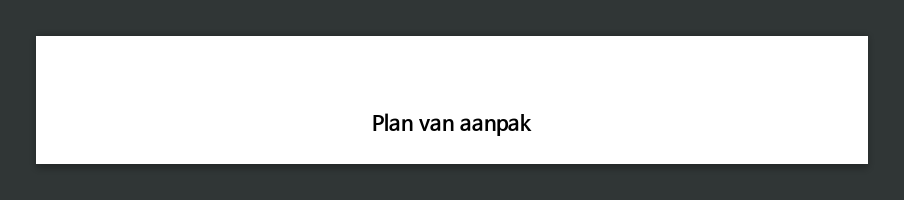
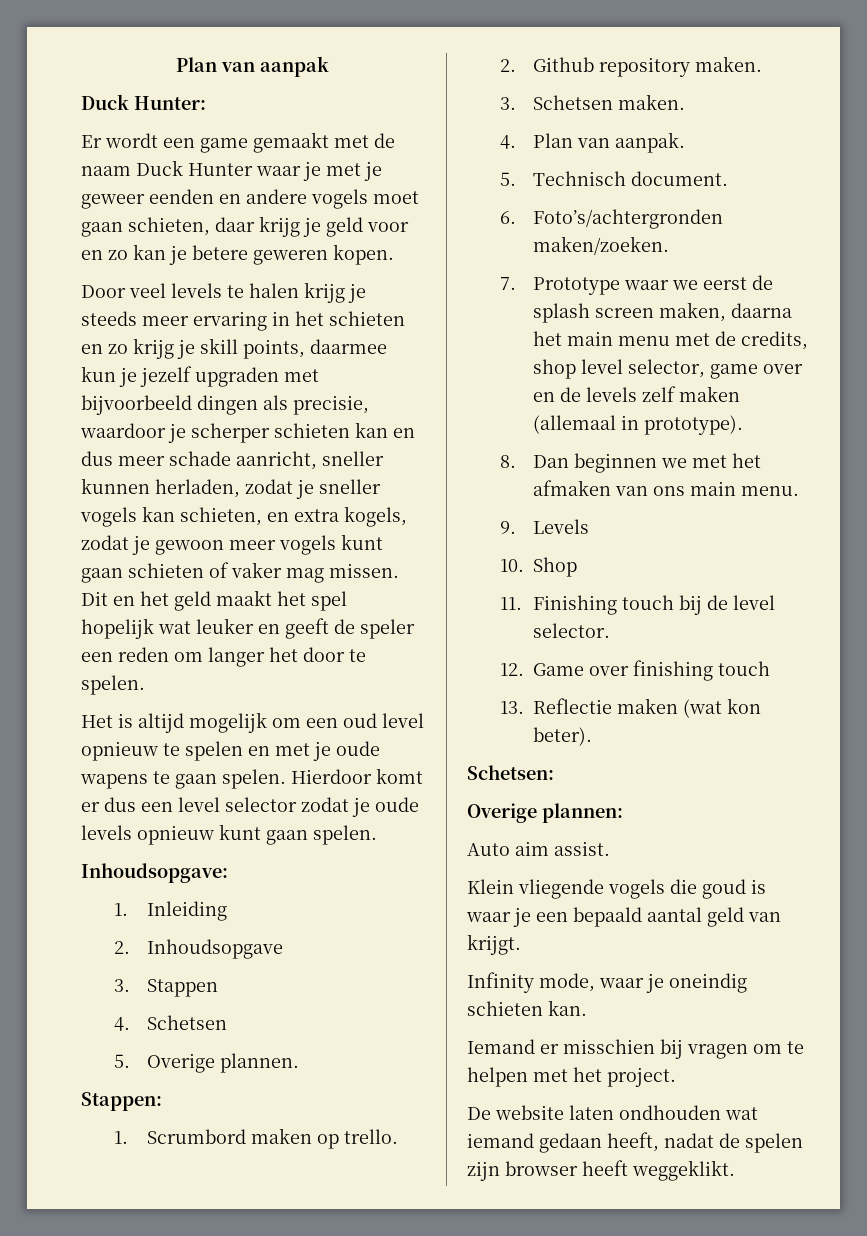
+ Duck Hunter:
+ Er wordt een game gemaakt met de naam Duck Hunter waar je met je geweer eenden en andere vogels moet gaan schieten, daar krijg je geld voor en zo kan je betere geweren kopen.
+ Door veel levels te halen krijg je steeds meer ervaring in het schieten en zo krijg je skill points, daarmee kun je jezelf upgraden met bijvoorbeeld dingen als precisie, waardoor je scherper schieten kan en dus meer schade aanricht, sneller kunnen herladen, zodat je sneller vogels kan schieten, en extra kogels, zodat je gewoon meer vogels kunt gaan schieten of vaker mag missen. Dit en het geld maakt het spel hopelijk wat leuker en geeft de speler een reden om langer het door te spelen.
+ Het is altijd mogelijk om een oud level opnieuw te spelen en met je oude wapens te gaan spelen. Hierdoor komt er dus een level selector zodat je oude levels opnieuw kunt gaan spelen.
+ Inhoudsopgave:
+ 1. Inleiding
+ 2. Inhoudsopgave
+ 3. Stappen
+ 4. Schetsen
+ 5. Overige plannen.
+ Stappen:
+ 1. Scrumbord maken op trello.
+ 2. Github repository maken.
+ 3. Schetsen maken.
+ 4. Plan van aanpak.
+ 5. Technisch document.
+ 6. Foto’s/achtergronden maken/zoeken.
+ 7. Prototype waar we eerst de splash screen maken, daarna het main menu met de credits, shop level selector, game over en de levels zelf maken (allemaal in prototype).
+ 8. Dan beginnen we met het afmaken van ons main menu.
+ 9. Levels
+ 10. Shop
+ 11. Finishing touch bij de level selector.
+ 12. Game over finishing touch
+ 13. Reflectie maken (wat kon beter).
+ Schetsen:
+ Overige plannen:
+ Auto aim assist.
+ Klein vliegende vogels die goud is waar je een bepaald aantal geld van krijgt.
+ Infinity mode, waar je oneindig schieten kan.
+ Iemand er misschien bij vragen om te helpen met het project.
+ De website laten ondhouden wat iemand gedaan heeft, nadat de spelen zijn browser heeft weggeklikt.

